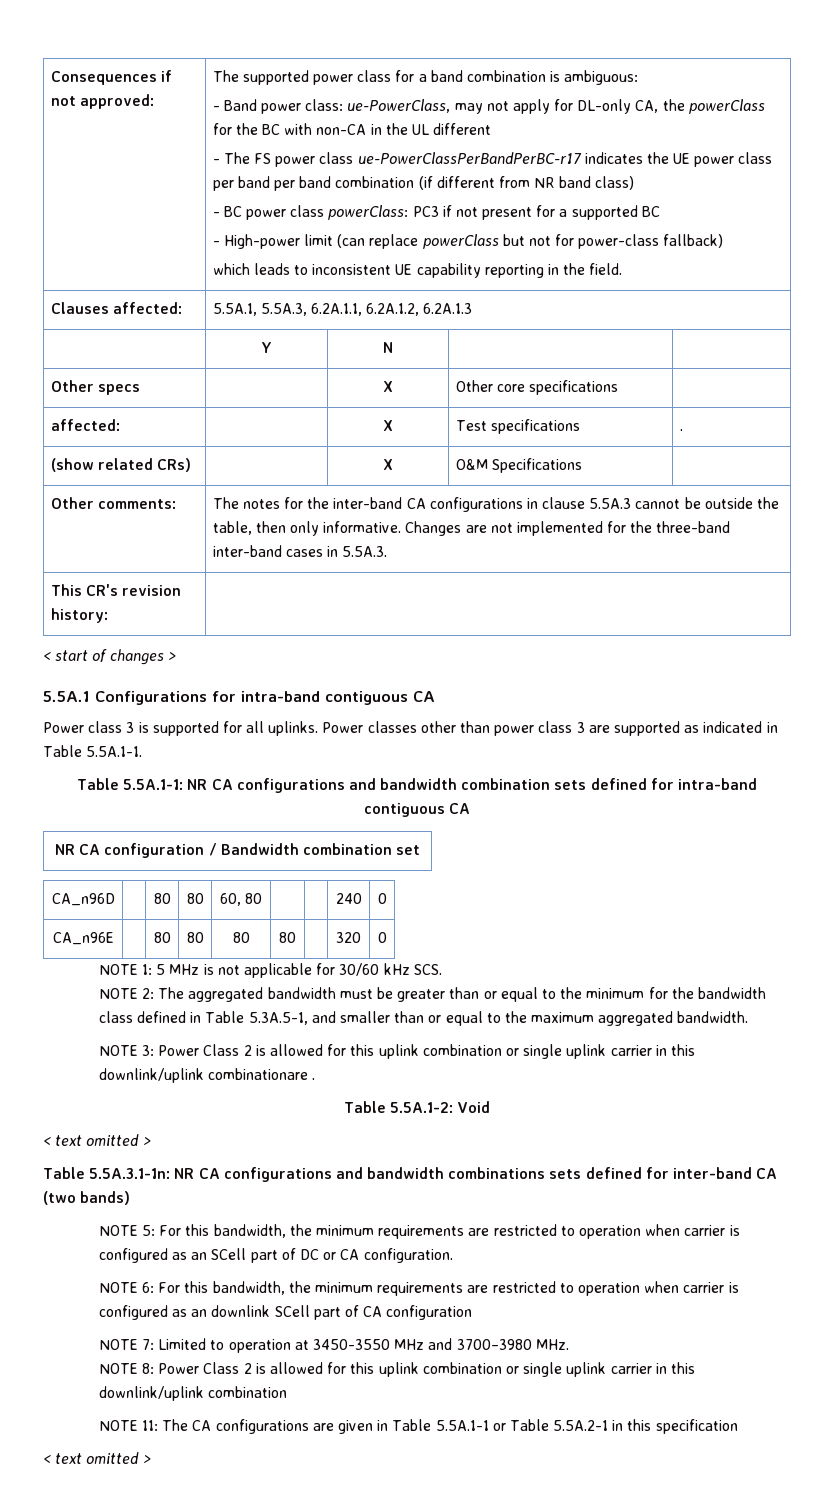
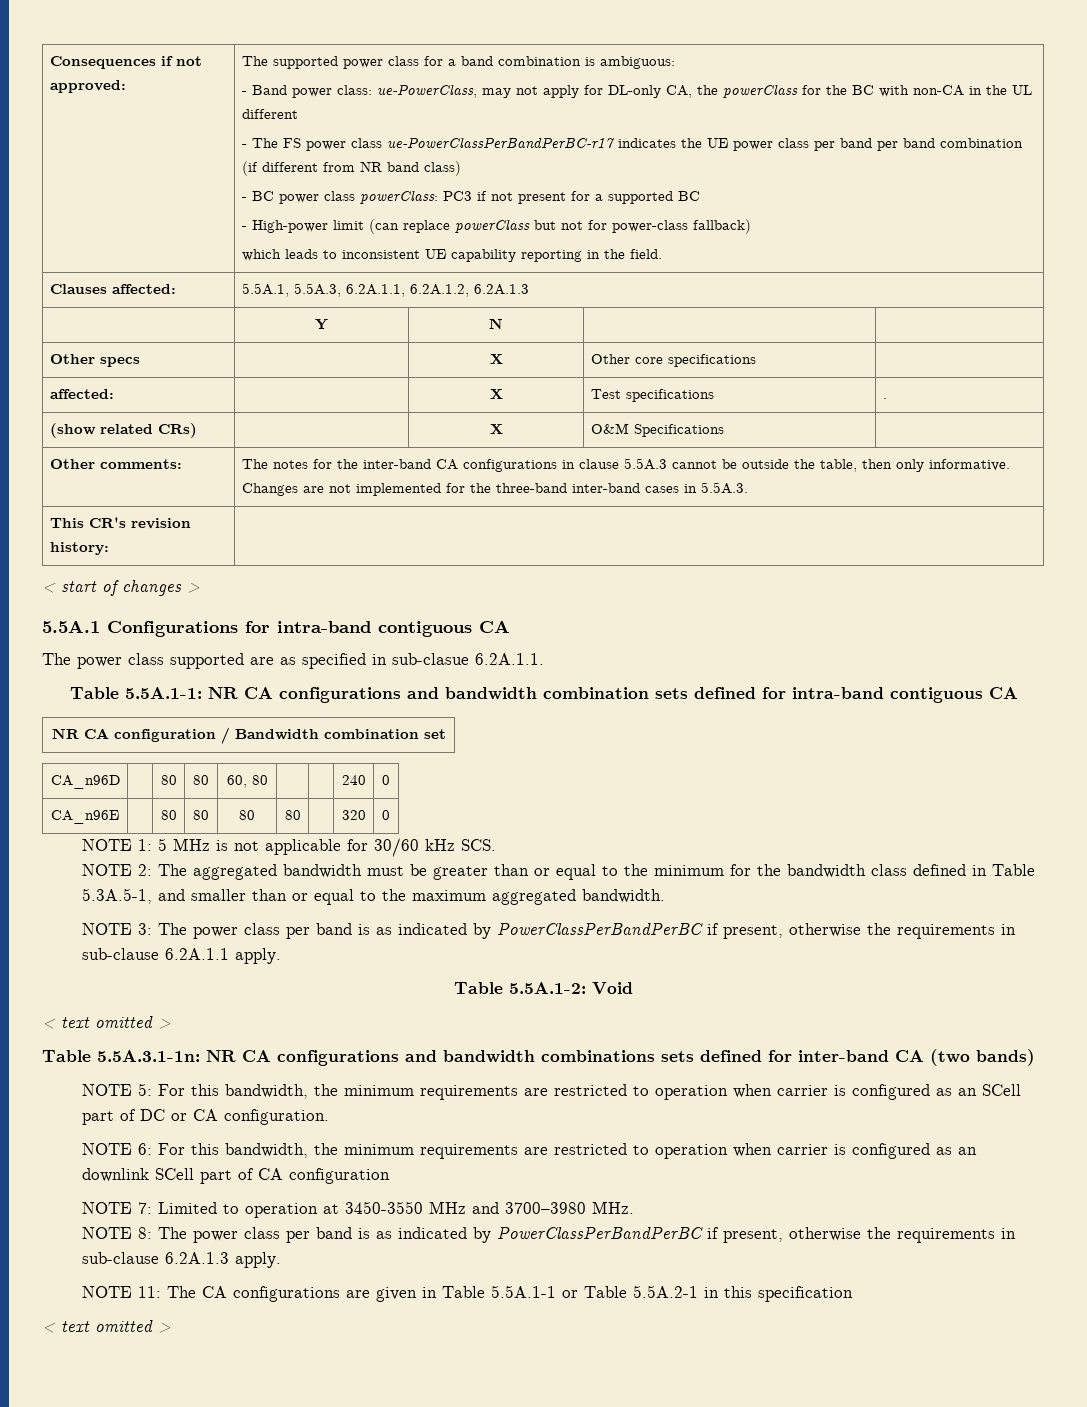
- Power class 3 is supported for all uplinks. Power classes other than power class 3 are supported as indicated in Table 5.5A.1-1.
+ The power class supported are as specified in sub-clasue 6.2A.1.1.
- NOTE 3: Power Class 2 is allowed for this uplink combination or single uplink carrier in this downlink/uplink combinationare .
+ NOTE 3: The power class per band is as indicated by PowerClassPerBandPerBC if present, otherwise the requirements in sub-clause 6.2A.1.1 apply.
- NOTE 8: Power Class 2 is allowed for this uplink combination or single uplink carrier in this downlink/uplink combination
+ NOTE 8: The power class per band is as indicated by PowerClassPerBandPerBC if present, otherwise the requirements in sub-clause 6.2A.1.3 apply.

